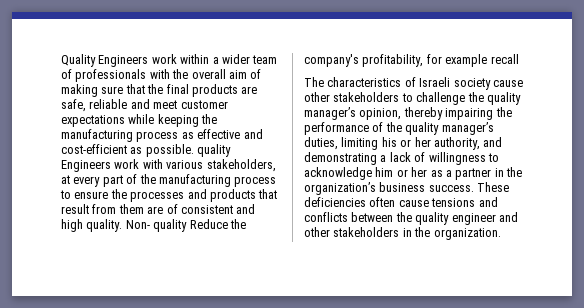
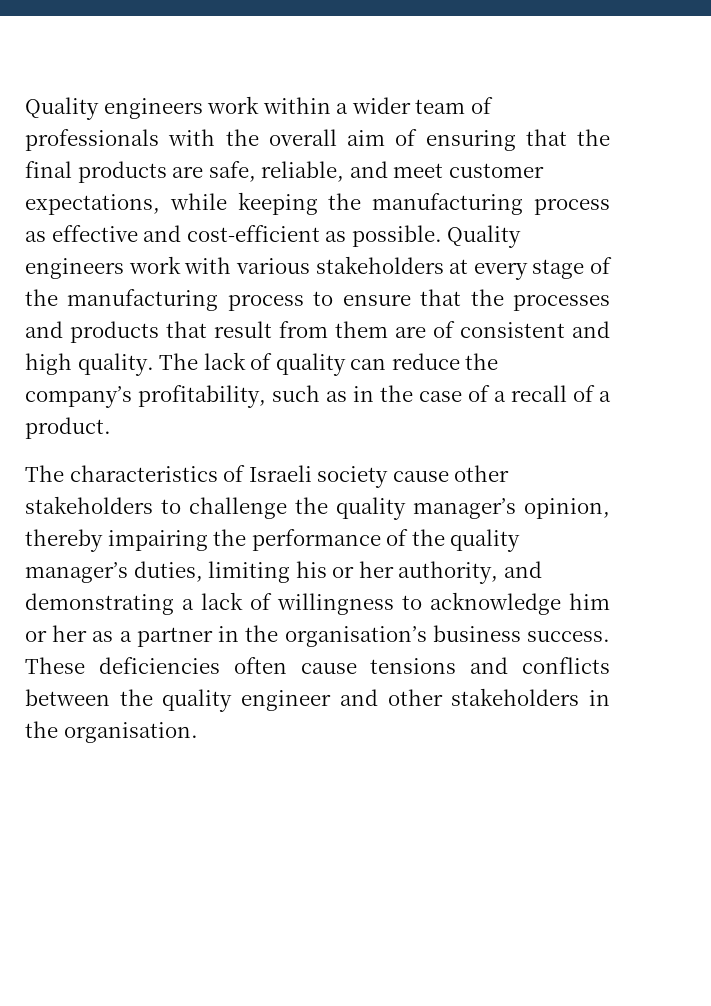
- Quality Engineers work within a wider team of professionals with the overall aim of making sure that the final products are safe, reliable and meet customer expectations while keeping the manufacturing process as effective and cost-efficient as possible. quality Engineers work with various stakeholders, at every part of the manufacturing process to ensure the processes and products that result from them are of consistent and high quality.
+ Quality engineers work within a wider team of professionals with the overall aim of ensuring that the final products are safe, reliable, and meet customer expectations, while keeping the manufacturing process as effective and cost-efficient as possible. Quality engineers work with various stakeholders at every stage of the manufacturing process to ensure that the processes and products that result from them are of consistent and high quality.
- Non- quality Reduce the company's profitability, for example recall
+ The lack of quality can reduce the company’s profitability, such as in the case of a recall of a product.
- The characteristics of Israeli society cause other stakeholders to challenge the quality manager’s opinion, thereby impairing the performance of the quality manager’s duties, limiting his or her authority, and demonstrating a lack of willingness to acknowledge him or her as a partner in the organization’s business success.
+ The characteristics of Israeli society cause other stakeholders to challenge the quality manager’s opinion, thereby impairing the performance of the quality manager’s duties, limiting his or her authority, and demonstrating a lack of willingness to acknowledge him or her as a partner in the organisation’s business success.
- These deficiencies often cause tensions and conflicts between the quality engineer and other stakeholders in the organization.
+ These deficiencies often cause tensions and conflicts between the quality engineer and other stakeholders in the organisation.

